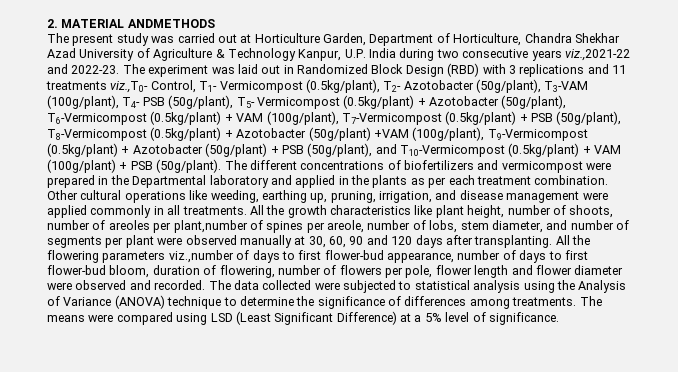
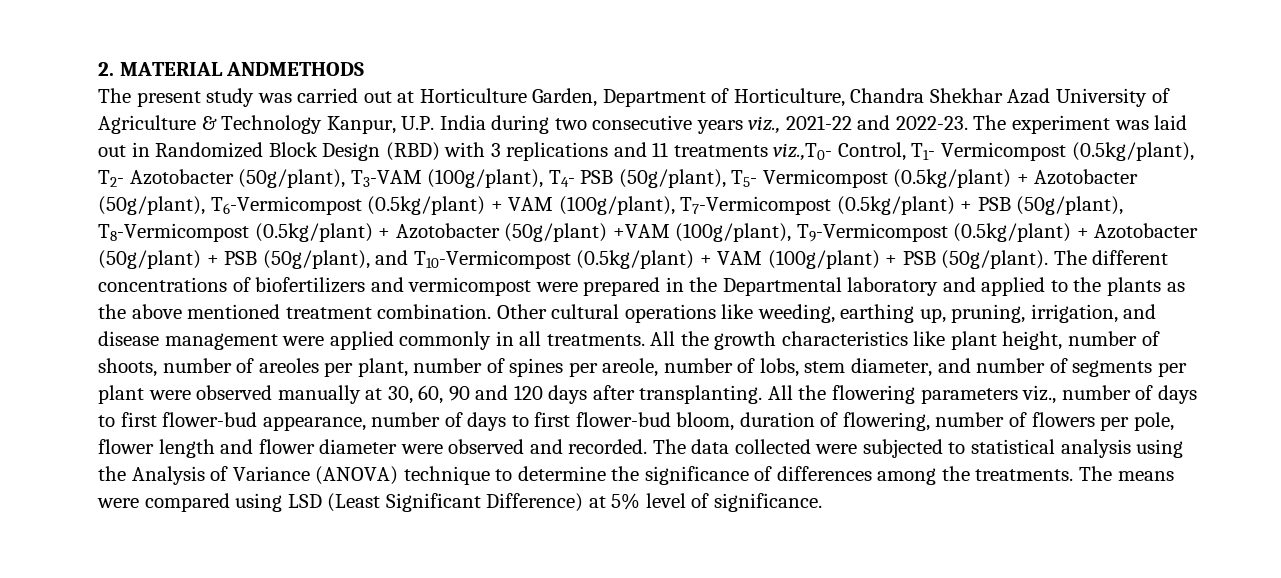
- The present study was carried out at Horticulture Garden, Department of Horticulture, Chandra Shekhar Azad University of Agriculture & Technology Kanpur, U.P. India during two consecutive years viz.,2021-22 and 2022-23.
+ The present study was carried out at Horticulture Garden, Department of Horticulture, Chandra Shekhar Azad University of Agriculture & Technology Kanpur, U.P. India during two consecutive years viz., 2021-22 and 2022-23.
- The different concentrations of biofertilizers and vermicompost were prepared in the Departmental laboratory and applied in the plants as per each treatment combination.
+ The different concentrations of biofertilizers and vermicompost were prepared in the Departmental laboratory and applied to the plants as the above mentioned treatment combination.
- All the growth characteristics like plant height, number of shoots, number of areoles per plant,number of spines per areole, number of lobs, stem diameter, and number of segments per plant were observed manually at 30, 60, 90 and 120 days after transplanting.
+ All the growth characteristics like plant height, number of shoots, number of areoles per plant, number of spines per areole, number of lobs, stem diameter, and number of segments per plant were observed manually at 30, 60, 90 and 120 days after transplanting.
- All the flowering parameters viz.,number of days to first flower-bud appearance, number of days to first flower-bud bloom, duration of flowering, number of flowers per pole, flower length and flower diameter were observed and recorded.
+ All the flowering parameters viz., number of days to first flower-bud appearance, number of days to first flower-bud bloom, duration of flowering, number of flowers per pole, flower length and flower diameter were observed and recorded.
- The data collected were subjected to statistical analysis using the Analysis of Variance (ANOVA) technique to determine the significance of differences among treatments.
+ The data collected were subjected to statistical analysis using the Analysis of Variance (ANOVA) technique to determine the significance of differences among the treatments.
- The means were compared using LSD (Least Significant Difference) at a 5% level of significance.
+ The means were compared using LSD (Least Significant Difference) at 5% level of significance.

